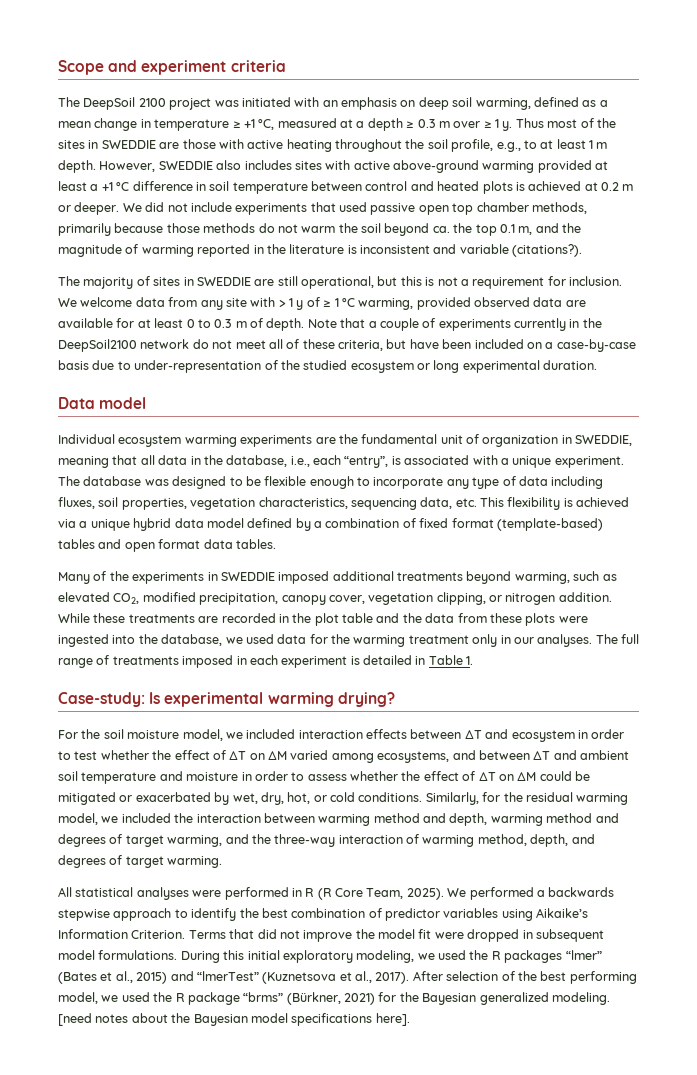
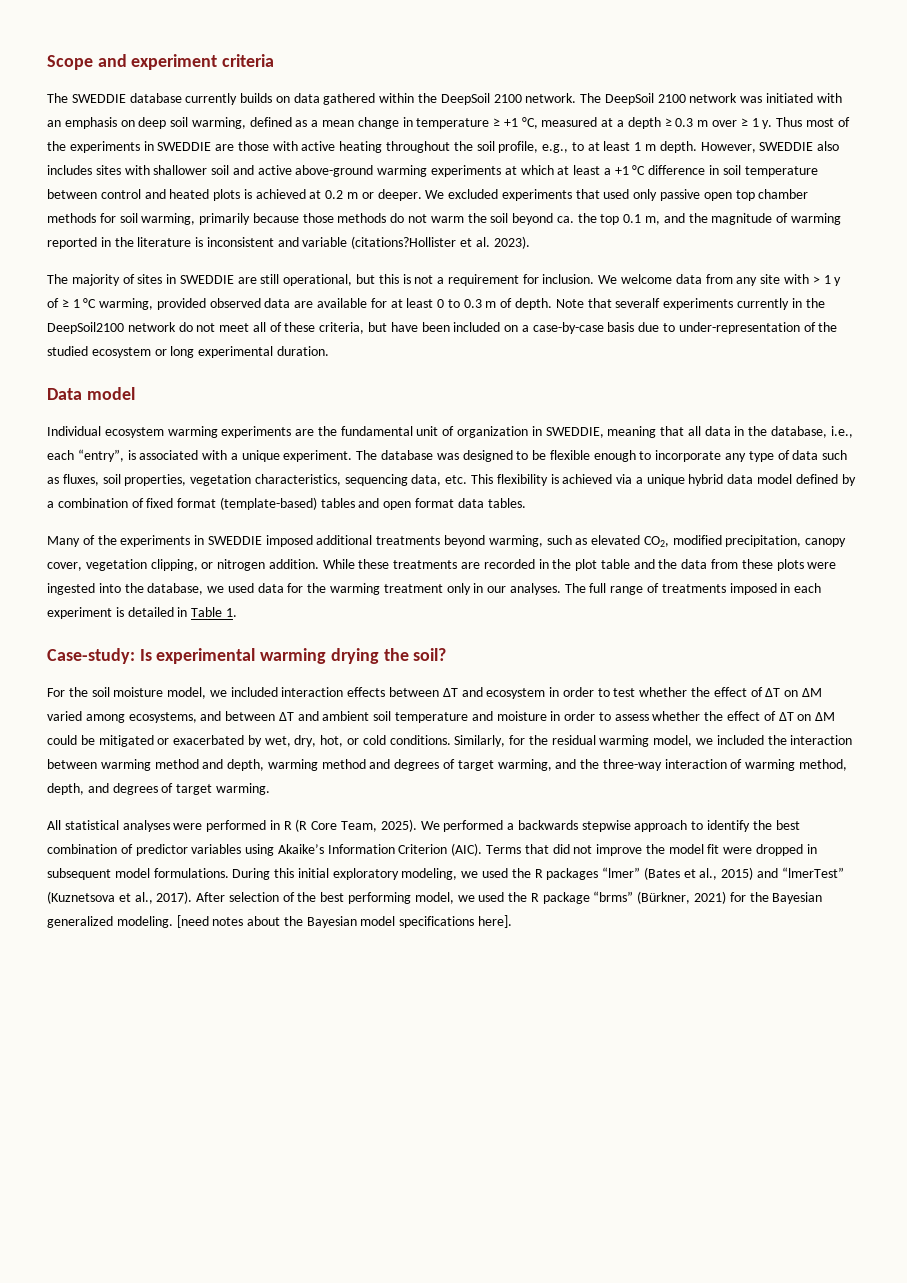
- The DeepSoil 2100 project was initiated with an emphasis on deep soil warming, defined as a mean change in temperature ≥ +1 °C, measured at a depth ≥ 0.3 m over ≥ 1 y.
+ The SWEDDIE database currently builds on data gathered within the DeepSoil 2100 network. The DeepSoil 2100 network was initiated with an emphasis on deep soil warming, defined as a mean change in temperature ≥ +1 °C, measured at a depth ≥ 0.3 m over ≥ 1 y.
- Thus most of the sites in SWEDDIE are those with active heating throughout the soil profile, e.g., to at least 1 m depth.
+ Thus most of the experiments in SWEDDIE are those with active heating throughout the soil profile, e.g., to at least 1 m depth.
- However, SWEDDIE also includes sites with active above-ground warming provided at least a +1 °C difference in soil temperature between control and heated plots is achieved at 0.2 m or deeper.
+ However, SWEDDIE also includes sites with shallower soil and active above-ground warming experiments at which at least a +1 °C difference in soil temperature between control and heated plots is achieved at 0.2 m or deeper.
- We did not include experiments that used passive open top chamber methods, primarily because those methods do not warm the soil beyond ca. the top 0.1 m, and the magnitude of warming reported in the literature is inconsistent and variable (citations?).
+ We excluded experiments that used only passive open top chamber methods for soil warming, primarily because those methods do not warm the soil beyond ca. the top 0.1 m, and the magnitude of warming reported in the literature is inconsistent and variable (citations?Hollister et al. 2023).
- Note that a couple of experiments currently in the DeepSoil2100 network do not meet all of these criteria, but have been included on a case-by-case basis due to under-representation of the studied ecosystem or long experimental duration.
+ Note that severalf experiments currently in the DeepSoil2100 network do not meet all of these criteria, but have been included on a case-by-case basis due to under-representation of the studied ecosystem or long experimental duration.
- The database was designed to be flexible enough to incorporate any type of data including fluxes, soil properties, vegetation characteristics, sequencing data, etc. This flexibility is achieved via a unique hybrid data model defined by a combination of fixed format (template-based) tables and open format data tables.
+ The database was designed to be flexible enough to incorporate any type of data such as fluxes, soil properties, vegetation characteristics, sequencing data, etc. This flexibility is achieved via a unique hybrid data model defined by a combination of fixed format (template-based) tables and open format data tables.
- Case-study: Is experimental warming drying?
+ Case-study: Is experimental warming drying the soil?
- We performed a backwards stepwise approach to identify the best combination of predictor variables using Aikaike’s Information Criterion.
+ We performed a backwards stepwise approach to identify the best combination of predictor variables using Akaike’s Information Criterion (AIC).

